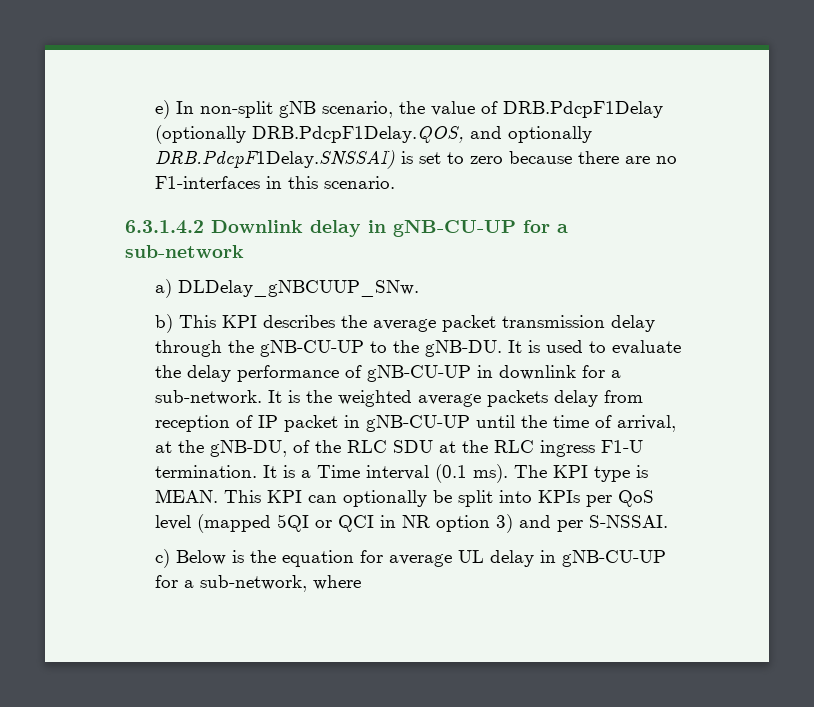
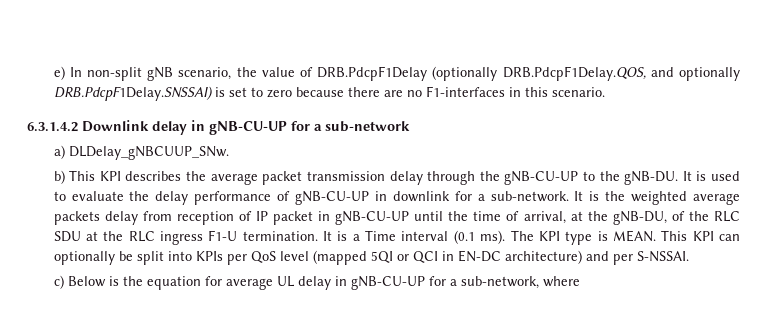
- This KPI can optionally be split into KPIs per QoS level (mapped 5QI or QCI in NR option 3) and per S-NSSAI.
+ This KPI can optionally be split into KPIs per QoS level (mapped 5QI or QCI in EN-DC architecture) and per S-NSSAI.

